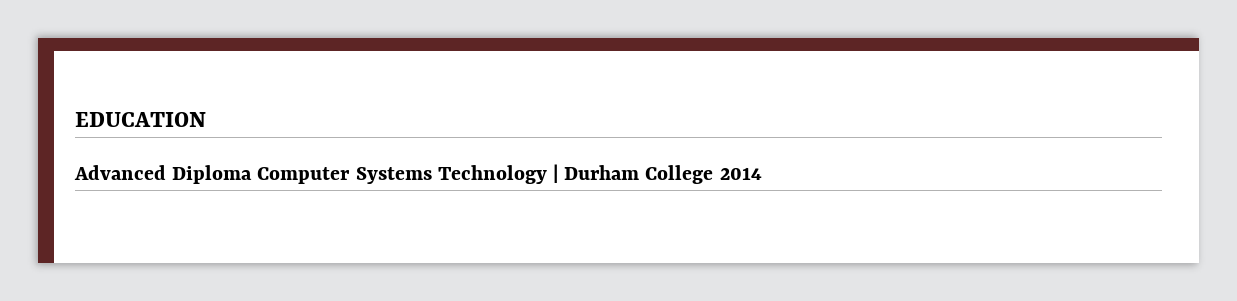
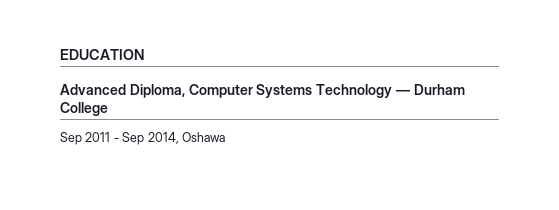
- Advanced Diploma Computer Systems Technology | Durham College 2014
+ Advanced Diploma, Computer Systems Technology — Durham College
+ Sep 2011 - Sep 2014, Oshawa

